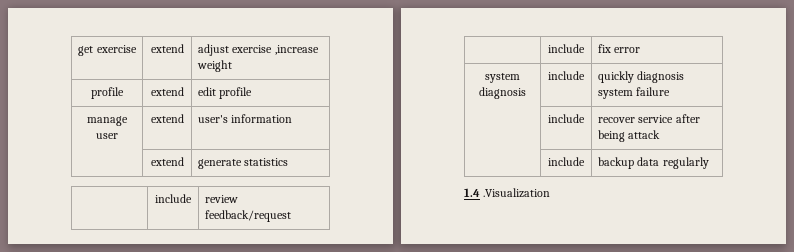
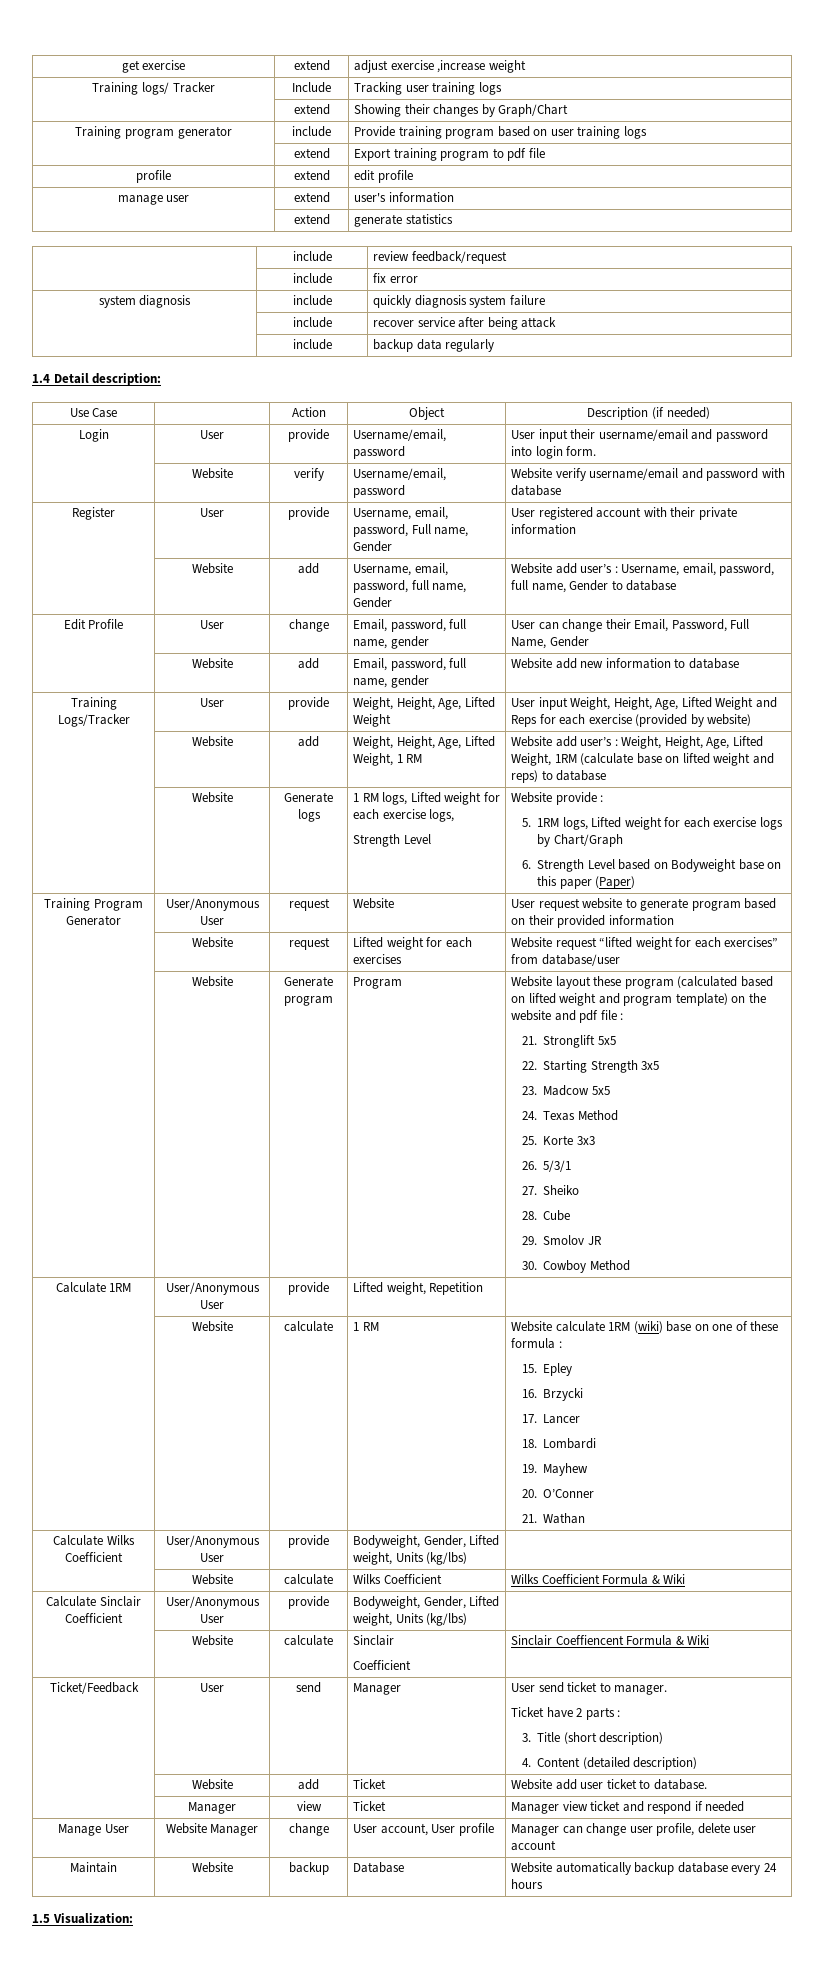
+ Training logs/ Tracker | Include | Tracking user training logs
+ | extend | Showing their changes by Graph/Chart
+ Training program generator | include | Provide training program based on user training logs
+ | extend | Export training program to pdf file
- 1.4 .Visualization
+ 1.4 Detail description:
+ Use Case | | Action | Object | Description (if needed)
+ Login | User | provide | Username/email, password | User input their username/email and password into login form.
+ | Website | verify | Username/email, password | Website verify username/email and password with database
+ Register | User | provide | Username, email, password, Full name, Gender | User registered account with their private information
+ | Website | add | Username, email, password, full name, Gender | Website add user’s : Username, email, password, full name, Gender to database
+ Edit Profile | User | change | Email, password, full name, gender | User can change their Email, Password, Full Name, Gender
+ | Website | add | Email, password, full name, gender | Website add new information to database
+ Training Logs/Tracker | User | provide | Weight, Height, Age, Lifted Weight | User input Weight, Height, Age, Lifted Weight and Reps for each exercise (provided by website)
+ | Website | add | Weight, Height, Age, Lifted Weight, 1 RM | Website add user’s : Weight, Height, Age, Lifted Weight, 1RM (calculate base on lifted weight and reps) to database
+ | Website | Generate logs | 1 RM logs, Lifted weight for each exercise logs,
+ Strength Level | Website provide :
+ 5. 1RM logs, Lifted weight for each exercise logs by Chart/Graph
+ 6. Strength Level based on Bodyweight base on this paper (Paper)
+ Training Program Generator | User/Anonymous User | request | Website | User request website to generate program based on their provided information
+ | Website | request | Lifted weight for each exercises | Website request “lifted weight for each exercises” from database/user
+ | Website | Generate program | Program | Website layout these program (calculated based on lifted weight and program template) on the website and pdf file :
+ 21. Stronglift 5x5
+ 22. Starting Strength 3x5
+ 23. Madcow 5x5
+ 24. Texas Method
+ 25. Korte 3x3
+ 26. 5/3/1
+ 27. Sheiko
+ 28. Cube
+ 29. Smolov JR
+ 30. Cowboy Method
+ Calculate 1RM | User/Anonymous User | provide | Lifted weight, Repetition |
+ | Website | calculate | 1 RM | Website calculate 1RM (wiki) base on one of these formula :
+ 15. Epley
+ 16. Brzycki
+ 17. Lancer
+ 18. Lombardi
+ 19. Mayhew
+ 20. O’Conner
+ 21. Wathan
+ Calculate Wilks Coefficient | User/Anonymous User | provide | Bodyweight, Gender, Lifted weight, Units (kg/lbs) |
+ | Website | calculate | Wilks Coefficient | Wilks Coefficient Formula & Wiki
+ Calculate Sinclair Coefficient | User/Anonymous User | provide | Bodyweight, Gender, Lifted weight, Units (kg/lbs) |
+ | Website | calculate | Sinclair
+ Coefficient | Sinclair Coeffiencent Formula & Wiki
+ Ticket/Feedback | User | send | Manager | User send ticket to manager.
+ Ticket have 2 parts :
+ 3. Title (short description)
+ 4. Content (detailed description)
+ | Website | add | Ticket | Website add user ticket to database.
+ | Manager | view | Ticket | Manager view ticket and respond if needed
+ Manage User | Website Manager | change | User account, User profile | Manager can change user profile, delete user account
+ Maintain | Website | backup | Database | Website automatically backup database every 24 hours
+ 1.5 Visualization:

